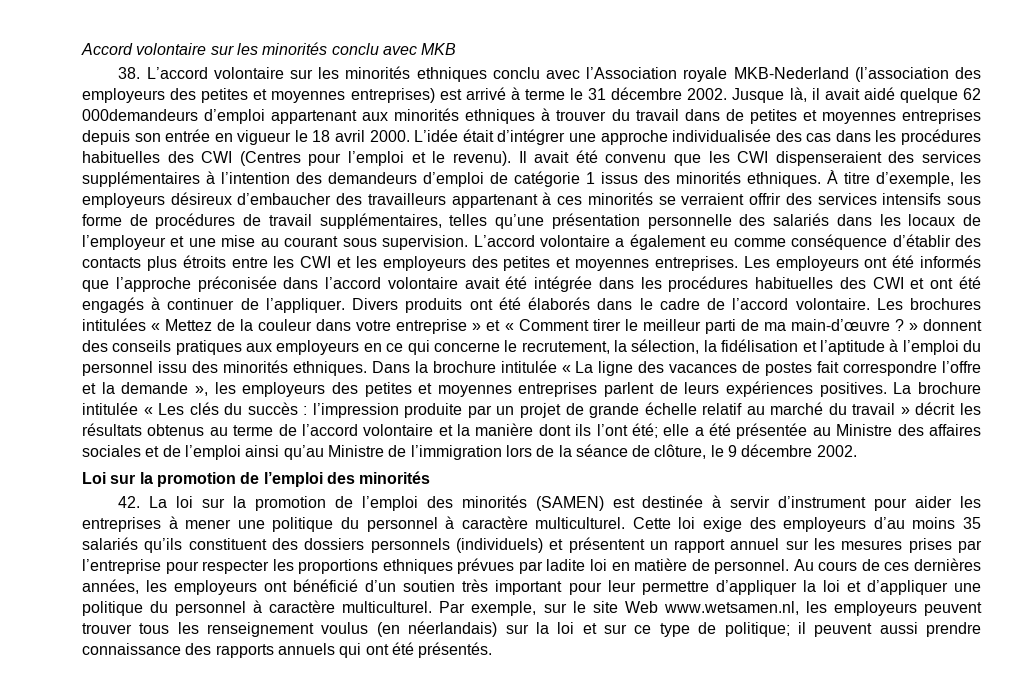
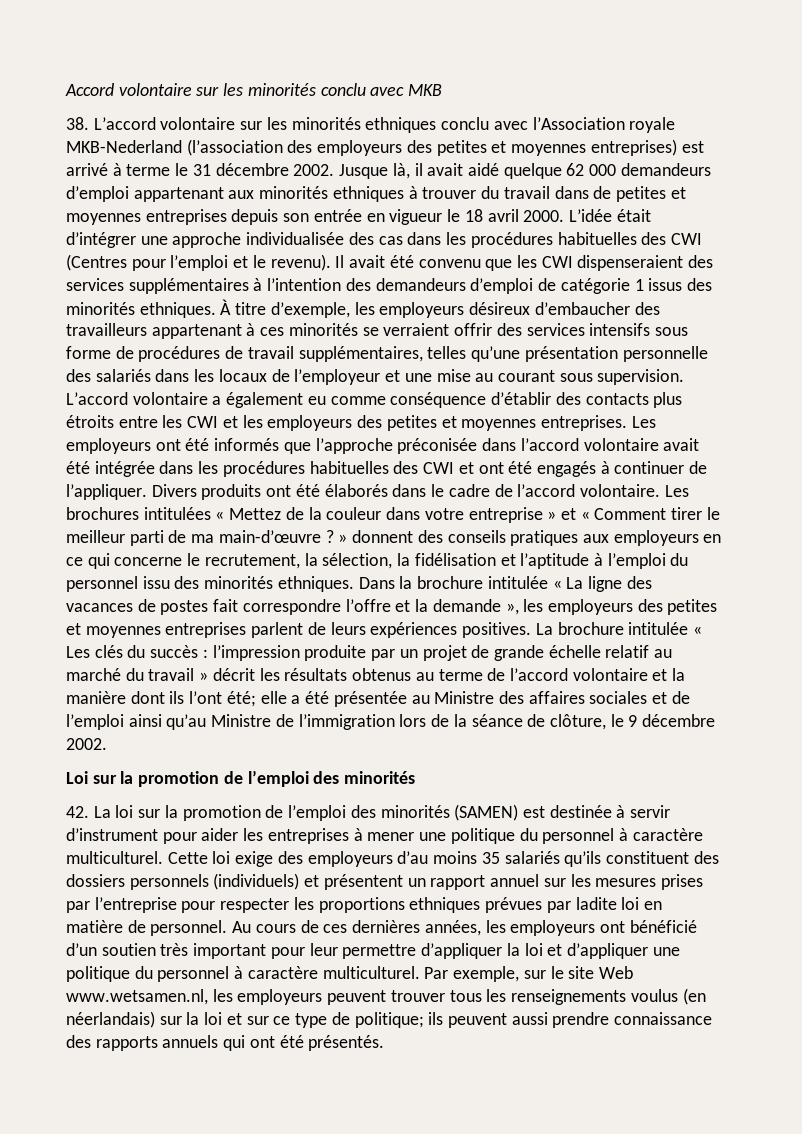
- Jusque là, il avait aidé quelque 62 000demandeurs d’emploi appartenant aux minorités ethniques à trouver du travail dans de petites et moyennes entreprises depuis son entrée en vigueur le 18 avril 2000.
+ Jusque là, il avait aidé quelque 62 000 demandeurs d’emploi appartenant aux minorités ethniques à trouver du travail dans de petites et moyennes entreprises depuis son entrée en vigueur le 18 avril 2000.
- Par exemple, sur le site Web www.wetsamen.nl, les employeurs peuvent trouver tous les renseignement voulus (en néerlandais) sur la loi et sur ce type de politique; il peuvent aussi prendre connaissance des rapports annuels qui ont été présentés.
+ Par exemple, sur le site Web www.wetsamen.nl, les employeurs peuvent trouver tous les renseignements voulus (en néerlandais) sur la loi et sur ce type de politique; ils peuvent aussi prendre connaissance des rapports annuels qui ont été présentés.

